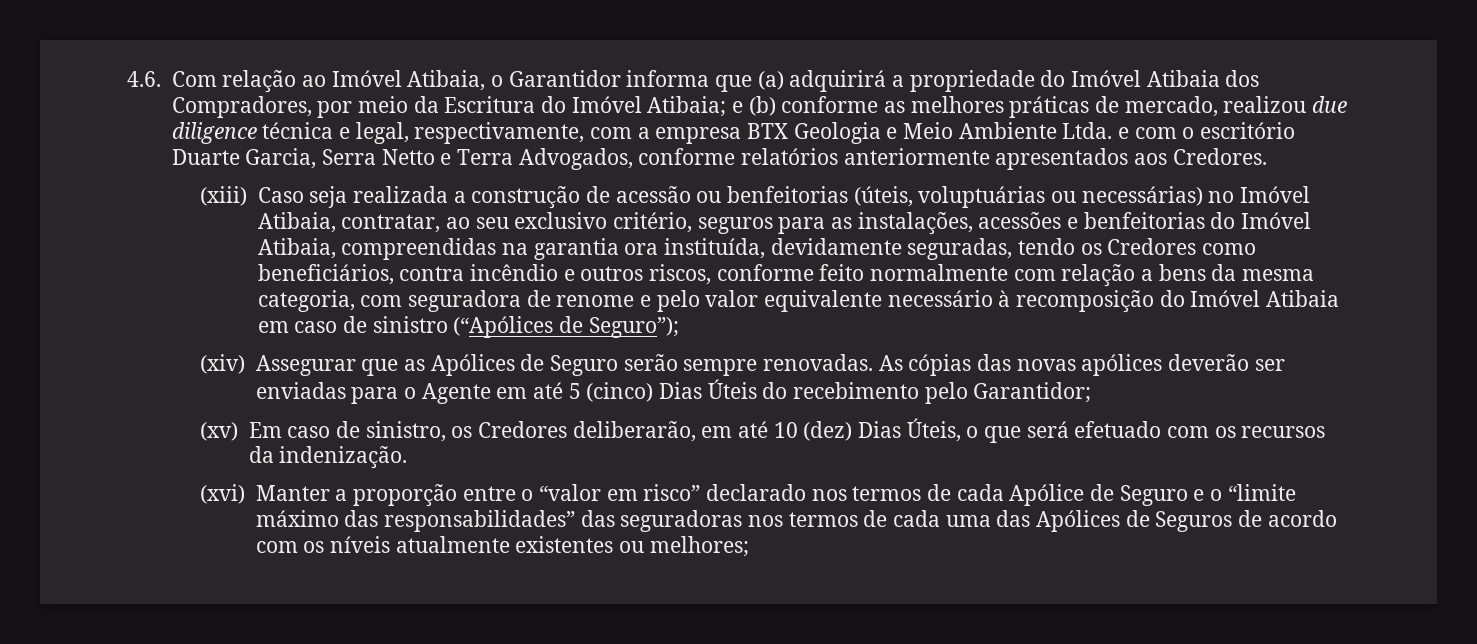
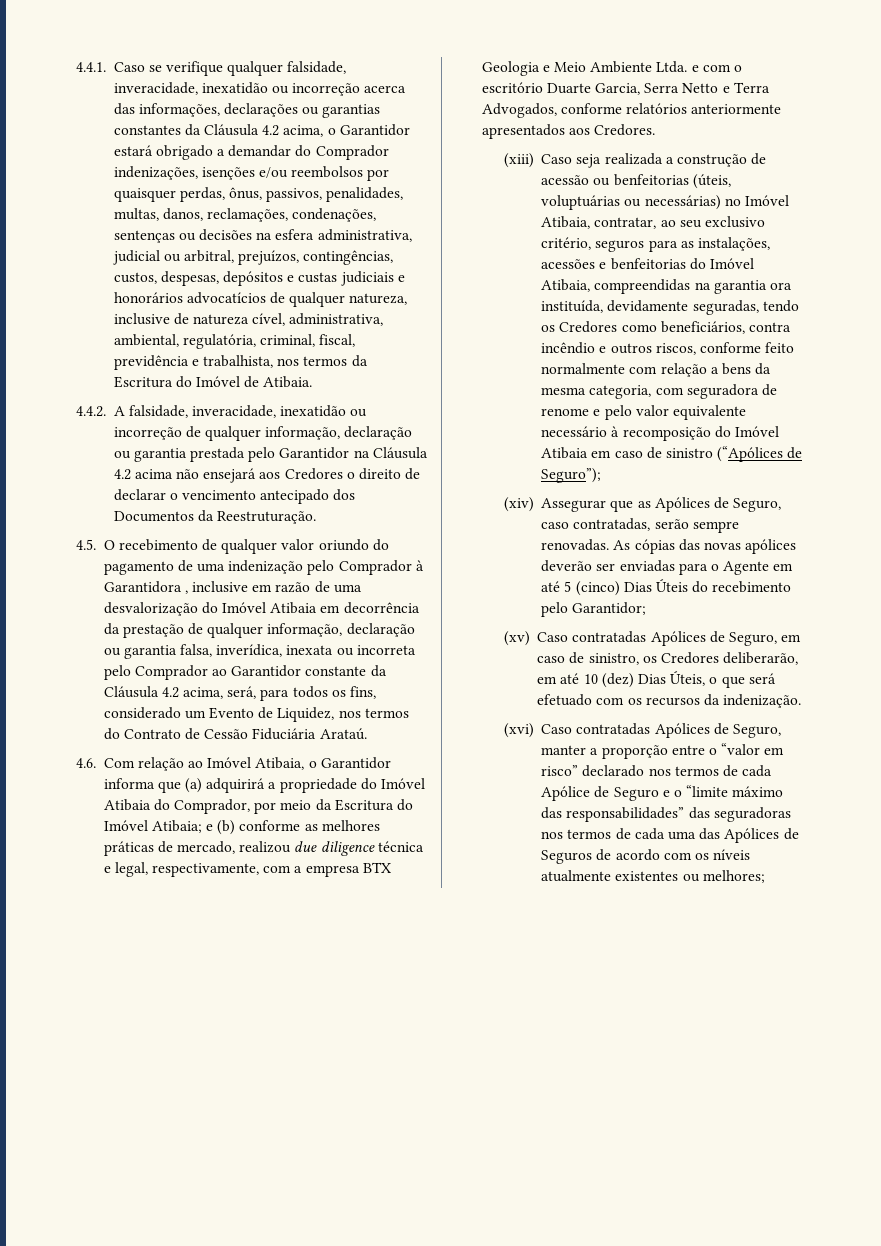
+ 4.4.1. Caso se verifique qualquer falsidade, inveracidade, inexatidão ou incorreção acerca das informações, declarações ou garantias constantes da Cláusula 4.2 acima, o Garantidor estará obrigado a demandar do Comprador indenizações, isenções e/ou reembolsos por quaisquer perdas, ônus, passivos, penalidades, multas, danos, reclamações, condenações, sentenças ou decisões na esfera administrativa, judicial ou arbitral, prejuízos, contingências, custos, despesas, depósitos e custas judiciais e honorários advocatícios de qualquer natureza, inclusive de natureza cível, administrativa, ambiental, regulatória, criminal, fiscal, previdência e trabalhista, nos termos da Escritura do Imóvel de Atibaia.
+ 4.4.2. A falsidade, inveracidade, inexatidão ou incorreção de qualquer informação, declaração ou garantia prestada pelo Garantidor na Cláusula 4.2 acima não ensejará aos Credores o direito de declarar o vencimento antecipado dos Documentos da Reestruturação.
+ 4.5. O recebimento de qualquer valor oriundo do pagamento de uma indenização pelo Comprador à Garantidora , inclusive em razão de uma desvalorização do Imóvel Atibaia em decorrência da prestação de qualquer informação, declaração ou garantia falsa, inverídica, inexata ou incorreta pelo Comprador ao Garantidor constante da Cláusula 4.2 acima, será, para todos os fins, considerado um Evento de Liquidez, nos termos do Contrato de Cessão Fiduciária Arataú.
- 4.6. Com relação ao Imóvel Atibaia, o Garantidor informa que (a) adquirirá a propriedade do Imóvel Atibaia dos Compradores, por meio da Escritura do Imóvel Atibaia;
+ 4.6. Com relação ao Imóvel Atibaia, o Garantidor informa que (a) adquirirá a propriedade do Imóvel Atibaia do Comprador, por meio da Escritura do Imóvel Atibaia;
- (xiv) Assegurar que as Apólices de Seguro serão sempre renovadas.
+ (xiv) Assegurar que as Apólices de Seguro, caso contratadas, serão sempre renovadas.
- (xv) Em caso de sinistro, os Credores deliberarão, em até 10 (dez) Dias Úteis, o que será efetuado com os recursos da indenização.
+ (xv) Caso contratadas Apólices de Seguro, em caso de sinistro, os Credores deliberarão, em até 10 (dez) Dias Úteis, o que será efetuado com os recursos da indenização.
- (xvi) Manter a proporção entre o “valor em risco” declarado nos termos de cada Apólice de Seguro e o “limite máximo das responsabilidades” das seguradoras nos termos de cada uma das Apólices de Seguros de acordo com os níveis atualmente existentes ou melhores;
+ (xvi) Caso contratadas Apólices de Seguro, manter a proporção entre o “valor em risco” declarado nos termos de cada Apólice de Seguro e o “limite máximo das responsabilidades” das seguradoras nos termos de cada uma das Apólices de Seguros de acordo com os níveis atualmente existentes ou melhores;

